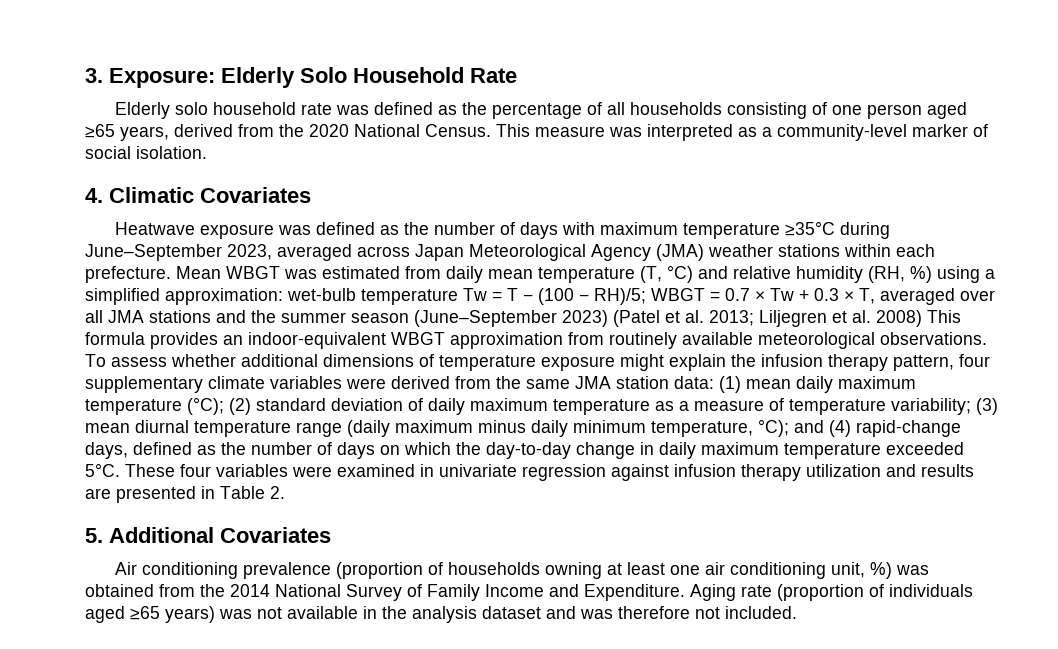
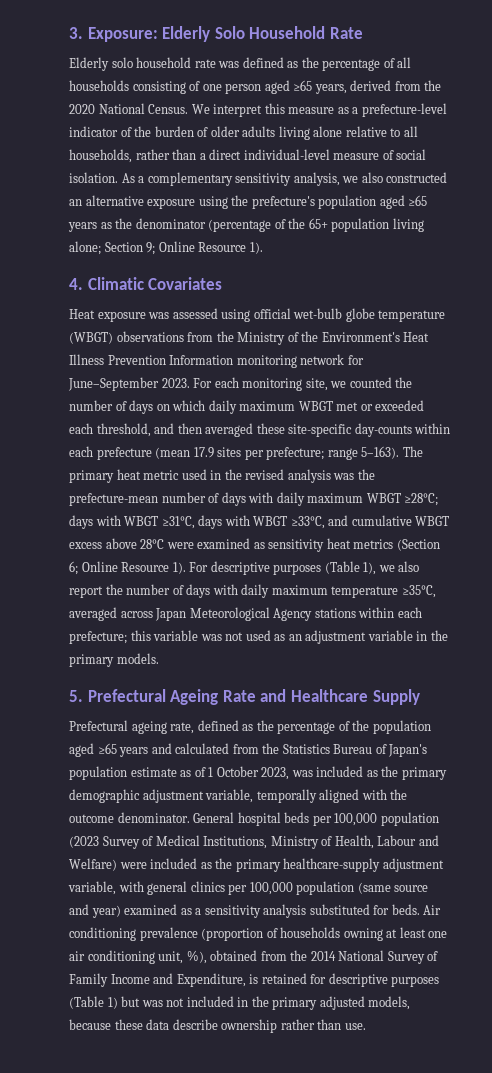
- This measure was interpreted as a community-level marker of social isolation.
+ We interpret this measure as a prefecture-level indicator of the burden of older adults living alone relative to all households, rather than a direct individual-level measure of social isolation. As a complementary sensitivity analysis, we also constructed an alternative exposure using the prefecture's population aged ≥65 years as the denominator (percentage of the 65+ population living alone; Section 9; Online Resource 1).
- Heatwave exposure was defined as the number of days with maximum temperature ≥35°C during June–September 2023, averaged across Japan Meteorological Agency (JMA) weather stations within each prefecture. Mean WBGT was estimated from daily mean temperature (T, °C) and relative humidity (RH, %) using a simplified approximation: wet-bulb temperature Tw = T − (100 − RH)/5; WBGT = 0.7 × Tw + 0.3 × T, averaged over all JMA stations and the summer season (June–September 2023) (Patel et al. 2013; Liljegren et al. 2008) This formula provides an indoor-equivalent WBGT approximation from routinely available meteorological observations. To assess whether additional dimensions of temperature exposure might explain the infusion therapy pattern, four supplementary climate variables were derived from the same JMA station data: (1) mean daily maximum temperature (°C); (2) standard deviation of daily maximum temperature as a measure of temperature variability; (3) mean diurnal temperature range (daily maximum minus daily minimum temperature, °C); and (4) rapid-change days, defined as the number of days on which the day-to-day change in daily maximum temperature exceeded 5°C. These four variables were examined in univariate regression against infusion therapy utilization and results are presented in Table 2.
- 5. Additional Covariates
- Air conditioning prevalence (proportion of households owning at least one air conditioning unit, %) was obtained from the 2014 National Survey of Family Income and Expenditure. Aging rate (proportion of individuals aged ≥65 years) was not available in the analysis dataset and was therefore not included.
+ Heat exposure was assessed using official wet-bulb globe temperature (WBGT) observations from the Ministry of the Environment's Heat Illness Prevention Information monitoring network for June–September 2023. For each monitoring site, we counted the number of days on which daily maximum WBGT met or exceeded each threshold, and then averaged these site-specific day-counts within each prefecture (mean 17.9 sites per prefecture; range 5–163). The primary heat metric used in the revised analysis was the prefecture-mean number of days with daily maximum WBGT ≥28°C; days with WBGT ≥31°C, days with WBGT ≥33°C, and cumulative WBGT excess above 28°C were examined as sensitivity heat metrics (Section 6; Online Resource 1). For descriptive purposes (Table 1), we also report the number of days with daily maximum temperature ≥35°C, averaged across Japan Meteorological Agency stations within each prefecture; this variable was not used as an adjustment variable in the primary models.
+ 5. Prefectural Ageing Rate and Healthcare Supply
+ Prefectural ageing rate, defined as the percentage of the population aged ≥65 years and calculated from the Statistics Bureau of Japan's population estimate as of 1 October 2023, was included as the primary demographic adjustment variable, temporally aligned with the outcome denominator. General hospital beds per 100,000 population (2023 Survey of Medical Institutions, Ministry of Health, Labour and Welfare) were included as the primary healthcare-supply adjustment variable, with general clinics per 100,000 population (same source and year) examined as a sensitivity analysis substituted for beds. Air conditioning prevalence (proportion of households owning at least one air conditioning unit, %), obtained from the 2014 National Survey of Family Income and Expenditure, is retained for descriptive purposes (Table 1) but was not included in the primary adjusted models, because these data describe ownership rather than use.

